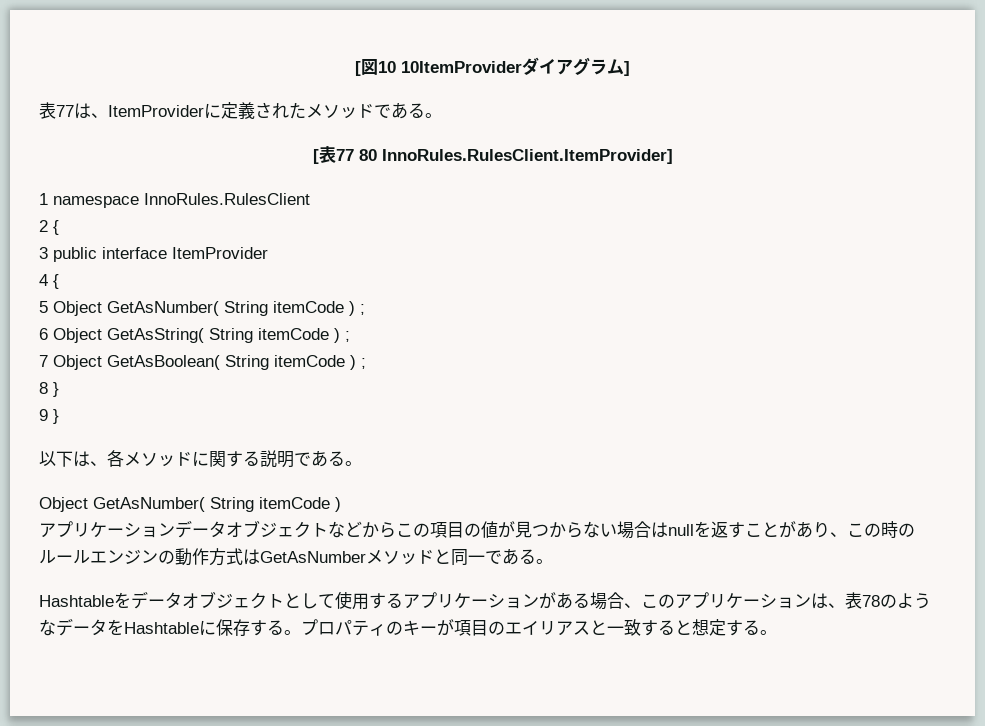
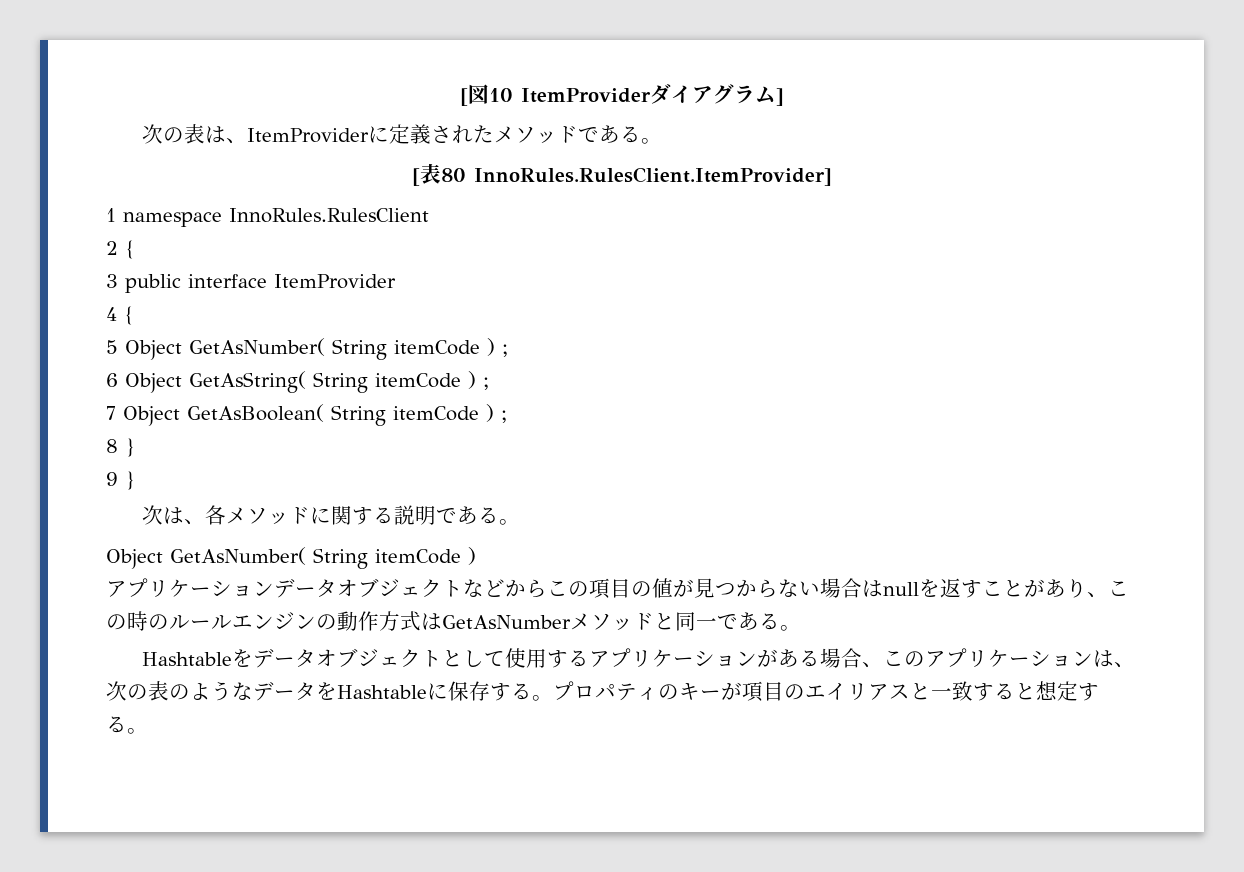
- [図10 10ItemProviderダイアグラム]
+ [図10 ItemProviderダイアグラム]
- 表77は、ItemProviderに定義されたメソッドである。
+ 次の表は、ItemProviderに定義されたメソッドである。
- [表77 80 InnoRules.RulesClient.ItemProvider]
+ [表80 InnoRules.RulesClient.ItemProvider]
- 以下は、各メソッドに関する説明である。
+ 次は、各メソッドに関する説明である。
- Hashtableをデータオブジェクトとして使用するアプリケーションがある場合、このアプリケーションは、表78のようなデータをHashtableに保存する。
+ Hashtableをデータオブジェクトとして使用するアプリケーションがある場合、このアプリケーションは、次の表のようなデータをHashtableに保存する。

